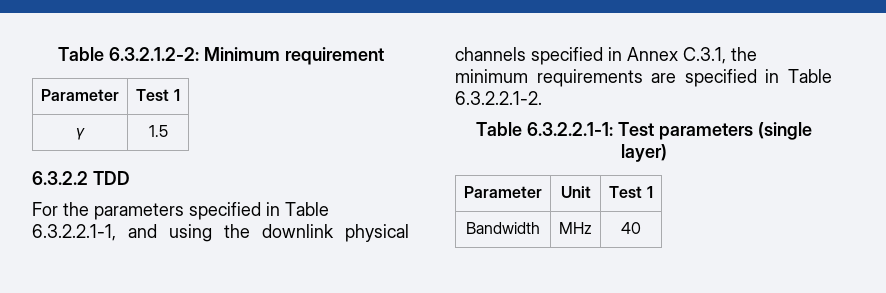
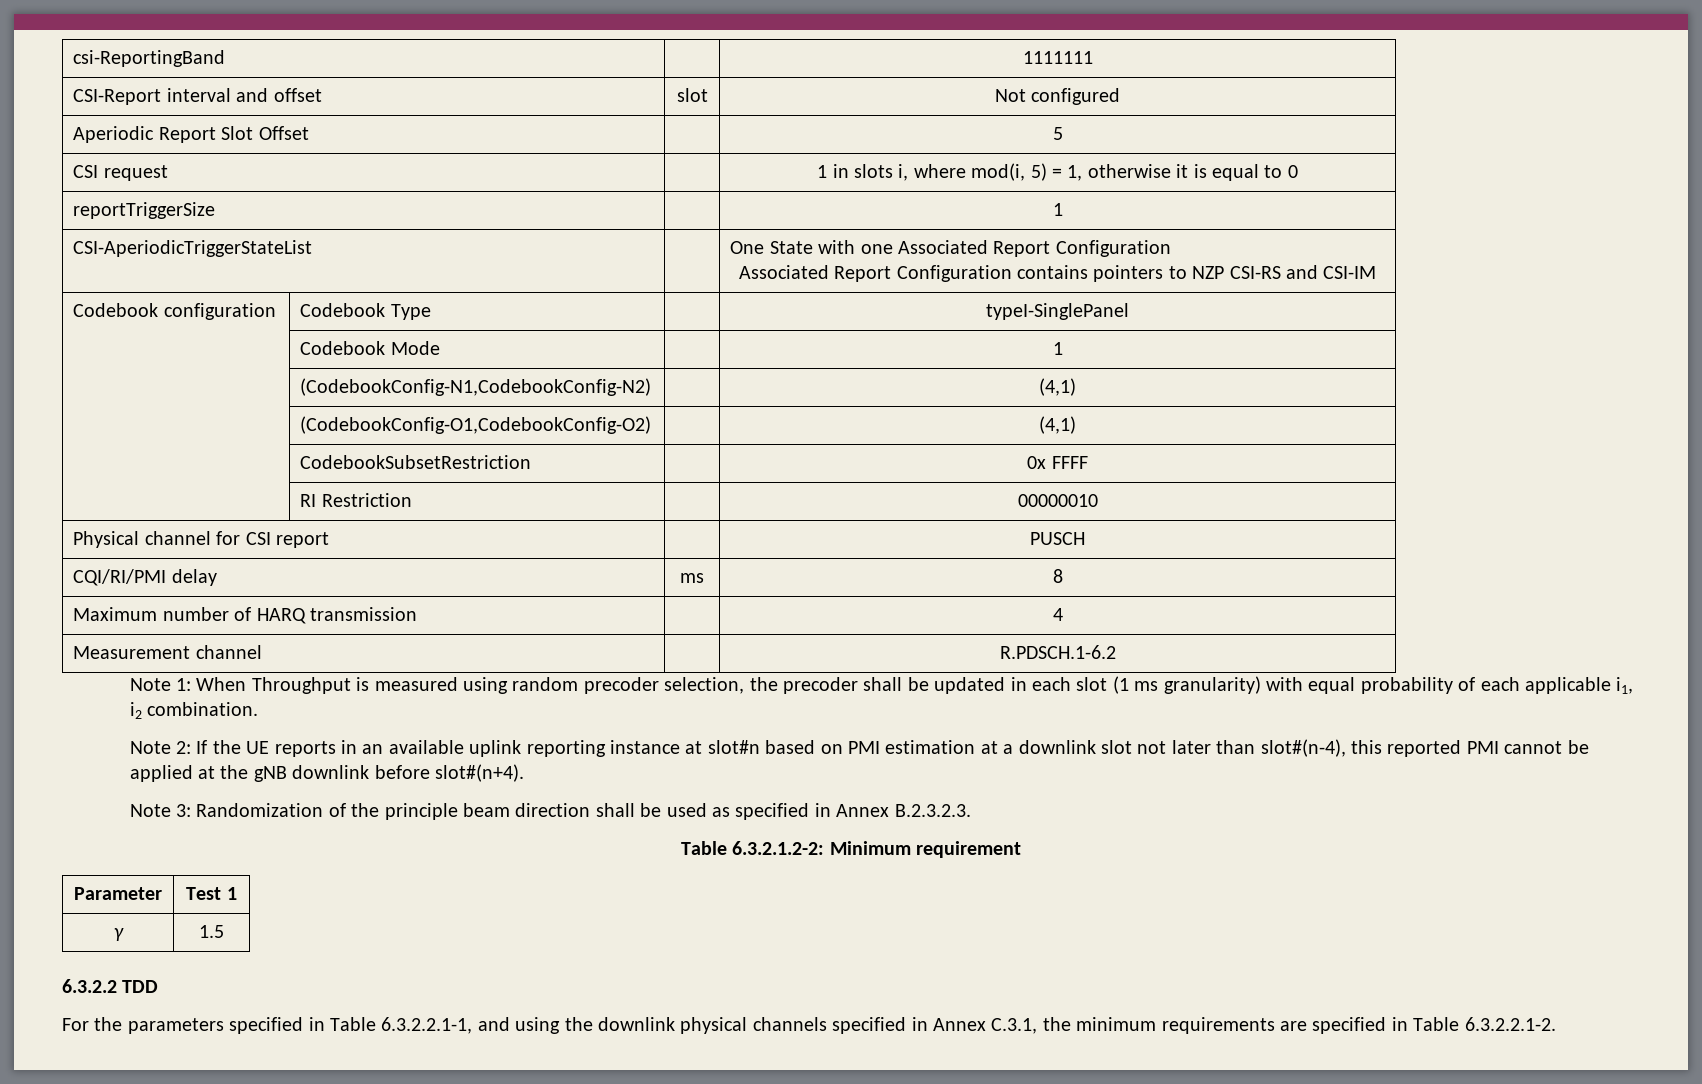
+ csi-ReportingBand | | 1111111
+ CSI-Report interval and offset | slot | Not configured
+ Aperiodic Report Slot Offset | | 5
+ CSI request | | 1 in slots i, where mod(i, 5) = 1, otherwise it is equal to 0
+ reportTriggerSize | | 1
+ CSI-AperiodicTriggerStateList | | One State with one Associated Report Configuration
+ Associated Report Configuration contains pointers to NZP CSI-RS and CSI-IM
+ Codebook configuration | Codebook Type | | typeI-SinglePanel
+ | Codebook Mode | | 1
+ | (CodebookConfig-N1,CodebookConfig-N2) | | (4,1)
+ | (CodebookConfig-O1,CodebookConfig-O2) | | (4,1)
+ | CodebookSubsetRestriction | | 0x FFFF
+ | RI Restriction | | 00000010
+ Physical channel for CSI report | | PUSCH
+ CQI/RI/PMI delay | ms | 8
+ Maximum number of HARQ transmission | | 4
+ Measurement channel | | R.PDSCH.1-6.2
+ Note 1: When Throughput is measured using random precoder selection, the precoder shall be updated in each slot (1 ms granularity) with equal probability of each applicable i1, i2 combination.
+ Note 2: If the UE reports in an available uplink reporting instance at slot#n based on PMI estimation at a downlink slot not later than slot#(n-4), this reported PMI cannot be applied at the gNB downlink before slot#(n+4).
+ Note 3: Randomization of the principle beam direction shall be used as specified in Annex B.2.3.2.3.
- Table 6.3.2.2.1-1: Test parameters (single layer)
- Parameter | Unit | Test 1
- Bandwidth | MHz | 40

